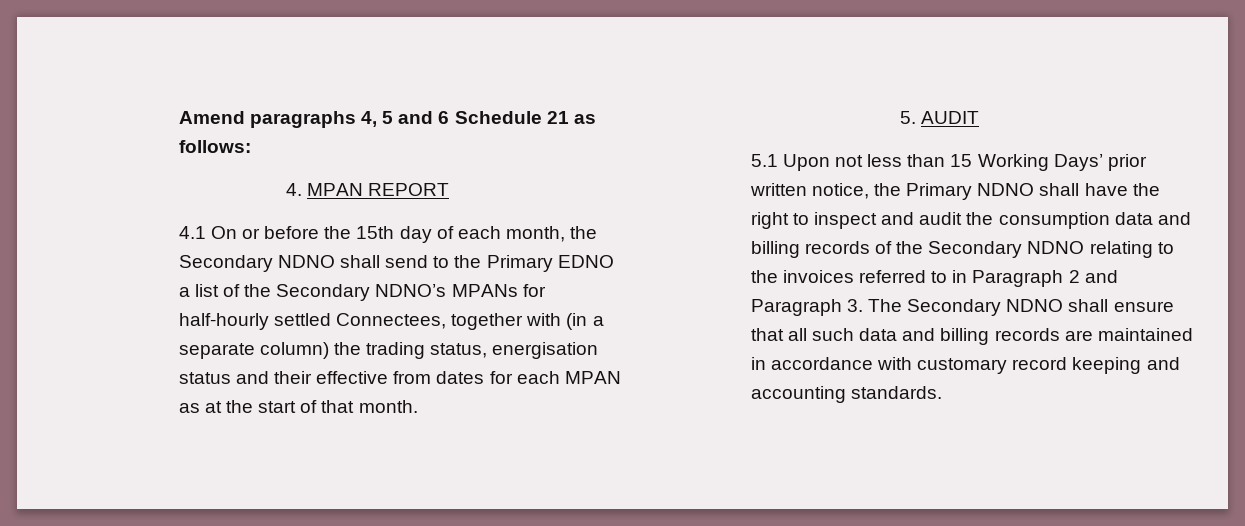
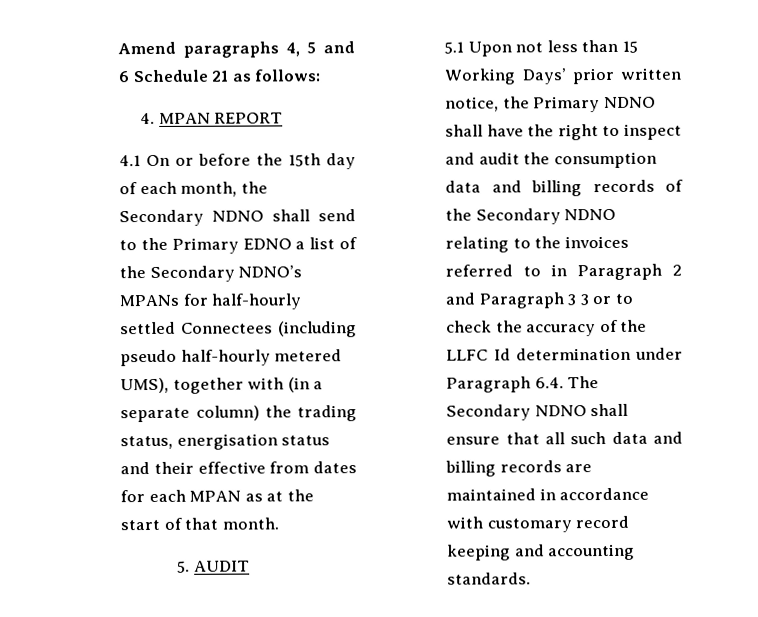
- 4.1 On or before the 15th day of each month, the Secondary NDNO shall send to the Primary EDNO a list of the Secondary NDNO’s MPANs for half-hourly settled Connectees, together with (in a separate column) the trading status, energisation status and their effective from dates for each MPAN as at the start of that month.
+ 4.1 On or before the 15th day of each month, the Secondary NDNO shall send to the Primary EDNO a list of the Secondary NDNO’s MPANs for half-hourly settled Connectees (including pseudo half-hourly metered UMS), together with (in a separate column) the trading status, energisation status and their effective from dates for each MPAN as at the start of that month.
- 5.1 Upon not less than 15 Working Days’ prior written notice, the Primary NDNO shall have the right to inspect and audit the consumption data and billing records of the Secondary NDNO relating to the invoices referred to in Paragraph 2 and Paragraph 3. The Secondary NDNO shall ensure that all such data and billing records are maintained in accordance with customary record keeping and accounting standards.
+ 5.1 Upon not less than 15 Working Days’ prior written notice, the Primary NDNO shall have the right to inspect and audit the consumption data and billing records of the Secondary NDNO relating to the invoices referred to in Paragraph 2 and Paragraph 3 3 or to check the accuracy of the LLFC Id determination under Paragraph 6.4. The Secondary NDNO shall ensure that all such data and billing records are maintained in accordance with customary record keeping and accounting standards.

